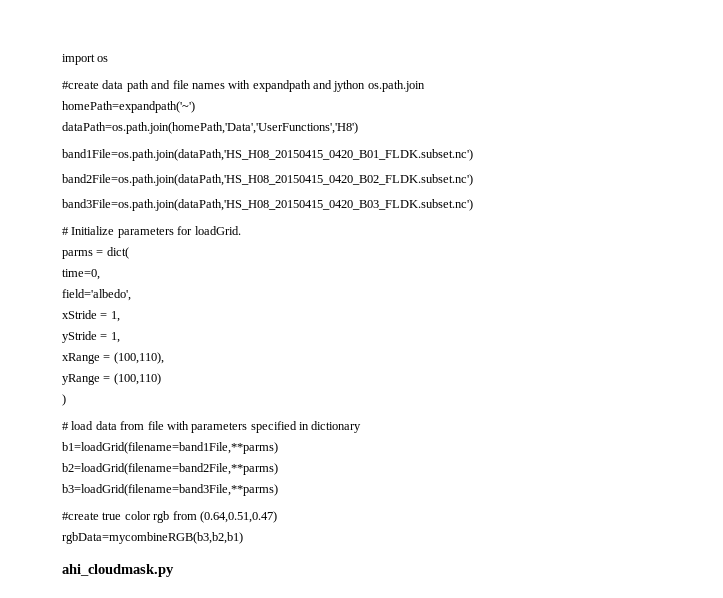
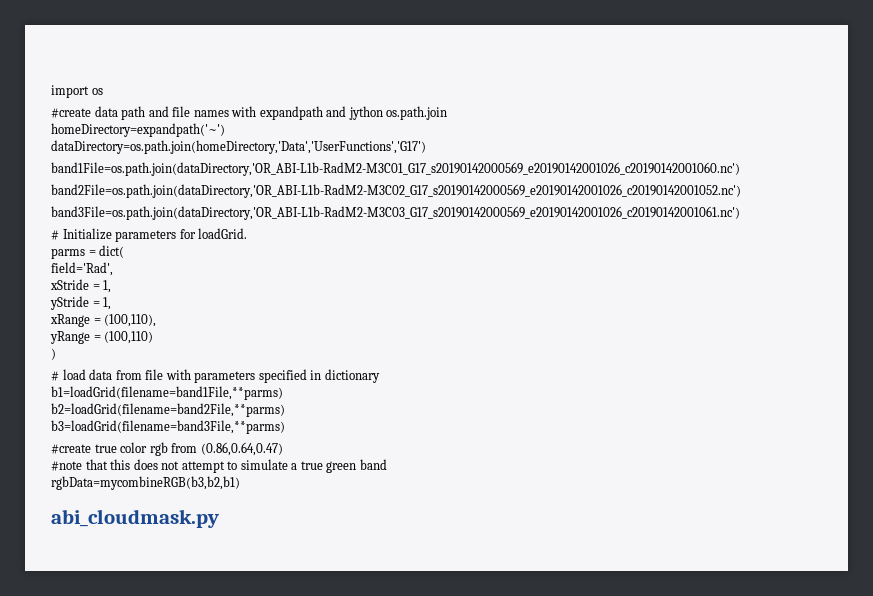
- homePath=expandpath('~')
- dataPath=os.path.join(homePath,'Data','UserFunctions','H8')
- band1File=os.path.join(dataPath,'HS_H08_20150415_0420_B01_FLDK.subset.nc')
- band2File=os.path.join(dataPath,'HS_H08_20150415_0420_B02_FLDK.subset.nc')
- band3File=os.path.join(dataPath,'HS_H08_20150415_0420_B03_FLDK.subset.nc')
+ homeDirectory=expandpath('~')
+ dataDirectory=os.path.join(homeDirectory,'Data','UserFunctions','G17')
+ band1File=os.path.join(dataDirectory,'OR_ABI-L1b-RadM2-M3C01_G17_s20190142000569_e20190142001026_c20190142001060.nc')
+ band2File=os.path.join(dataDirectory,'OR_ABI-L1b-RadM2-M3C02_G17_s20190142000569_e20190142001026_c20190142001052.nc')
+ band3File=os.path.join(dataDirectory,'OR_ABI-L1b-RadM2-M3C03_G17_s20190142000569_e20190142001026_c20190142001061.nc')
- time=0,
- field='albedo',
+ field='Rad',
- #create true color rgb from (0.64,0.51,0.47)
+ #create true color rgb from (0.86,0.64,0.47)
+ #note that this does not attempt to simulate a true green band
- ahi_cloudmask.py
+ abi_cloudmask.py

